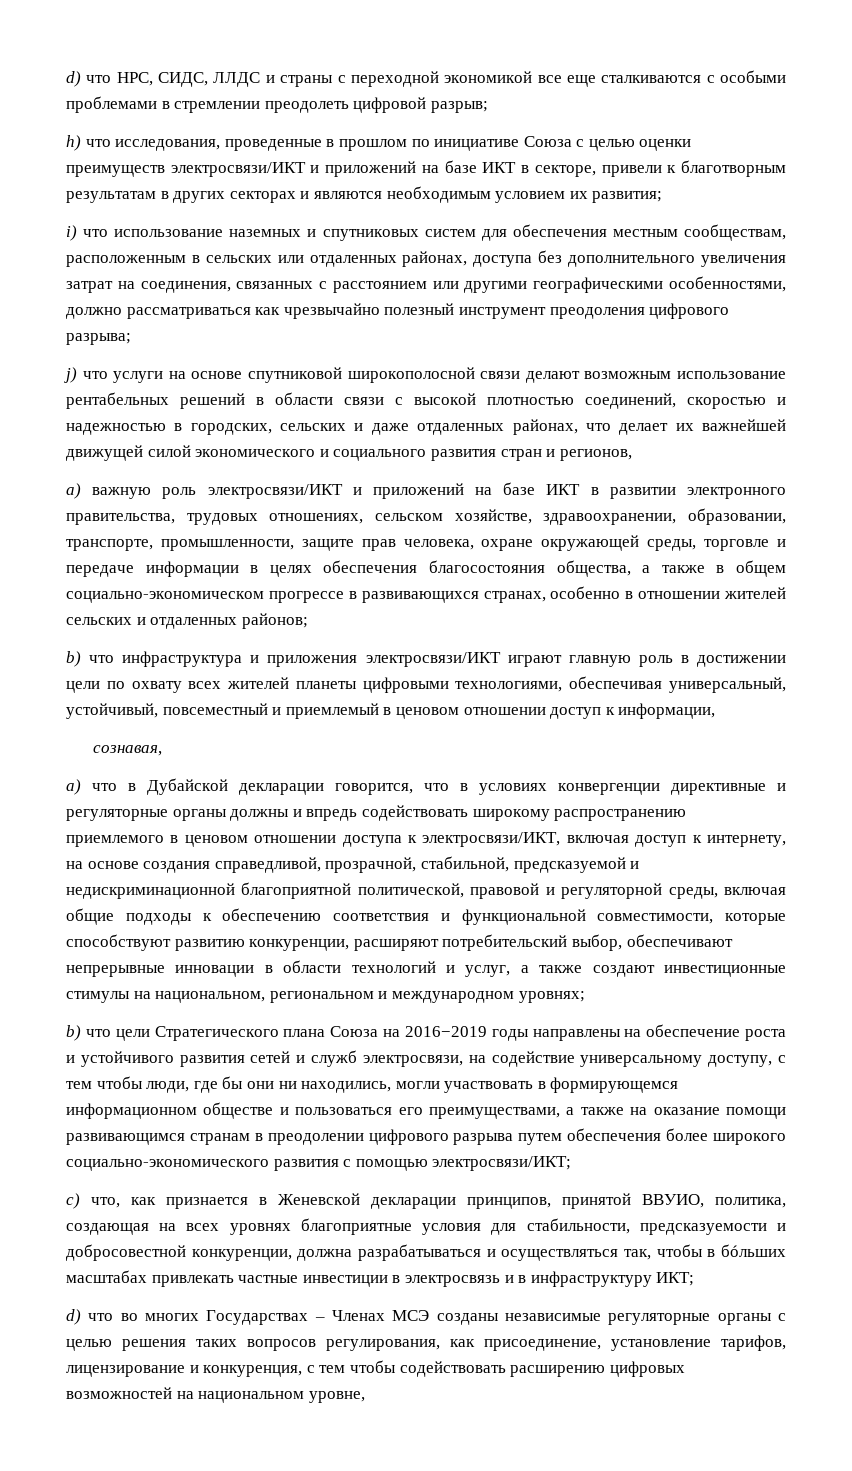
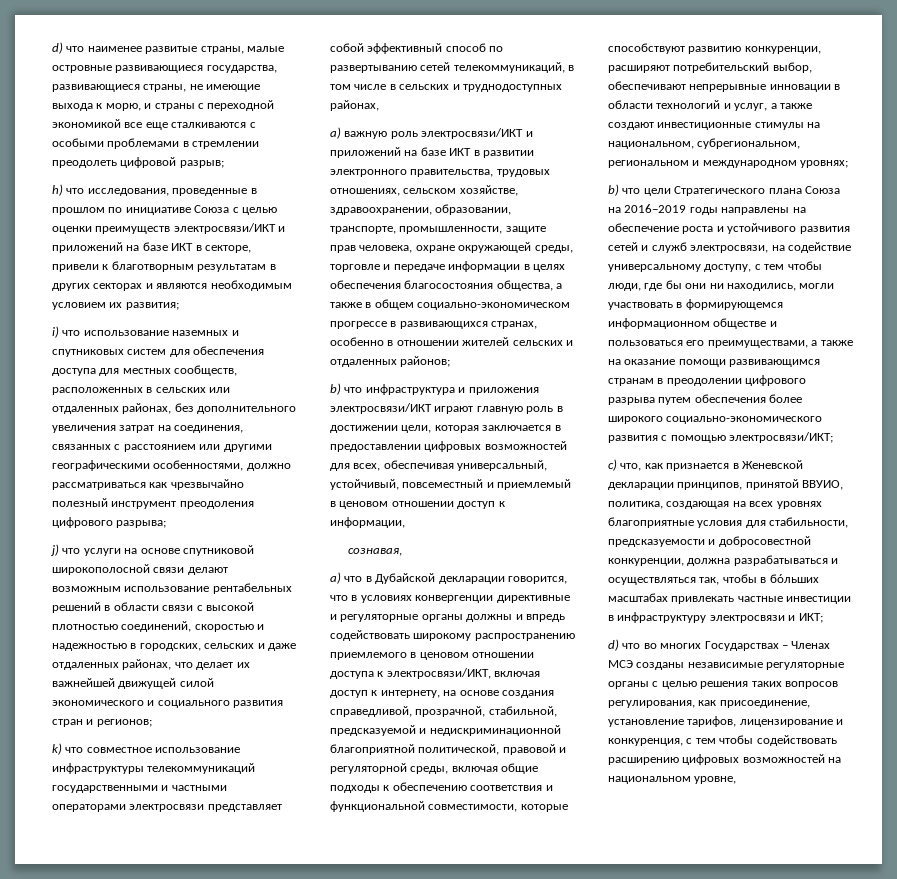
- d) что НРС, СИДС, ЛЛДС и страны с переходной экономикой все еще сталкиваются с особыми проблемами в стремлении преодолеть цифровой разрыв;
+ d) что наименее развитые страны, малые островные развивающиеся государства, развивающиеся страны, не имеющие выхода к морю, и страны с переходной экономикой все еще сталкиваются с особыми проблемами в стремлении преодолеть цифровой разрыв;
- i) что использование наземных и спутниковых систем для обеспечения местным сообществам, расположенным в сельских или отдаленных районах, доступа без дополнительного увеличения затрат на соединения, связанных с расстоянием или другими географическими особенностями, должно рассматриваться как чрезвычайно полезный инструмент преодоления цифрового разрыва;
+ i) что использование наземных и спутниковых систем для обеспечения доступа для местных сообществ, расположенных в сельских или отдаленных районах, без дополнительного увеличения затрат на соединения, связанных с расстоянием или другими географическими особенностями, должно рассматриваться как чрезвычайно полезный инструмент преодоления цифрового разрыва;
- j) что услуги на основе спутниковой широкополосной связи делают возможным использование рентабельных решений в области связи с высокой плотностью соединений, скоростью и надежностью в городских, сельских и даже отдаленных районах, что делает их важнейшей движущей силой экономического и социального развития стран и регионов,
+ j) что услуги на основе спутниковой широкополосной связи делают возможным использование рентабельных решений в области связи с высокой плотностью соединений, скоростью и надежностью в городских, сельских и даже отдаленных районах, что делает их важнейшей движущей силой экономического и социального развития стран и регионов;
+ k) что совместное использование инфраструктуры телекоммуникаций государственными и частными операторами электросвязи представляет собой эффективный способ по развертыванию сетей телекоммуникаций, в том числе в сельских и труднодоступных районах,
- b) что инфраструктура и приложения электросвязи/ИКТ играют главную роль в достижении цели по охвату всех жителей планеты цифровыми технологиями, обеспечивая универсальный, устойчивый, повсеместный и приемлемый в ценовом отношении доступ к информации,
+ b) что инфраструктура и приложения электросвязи/ИКТ играют главную роль в достижении цели, которая заключается в предоставлении цифровых возможностей для всех, обеспечивая универсальный, устойчивый, повсеместный и приемлемый в ценовом отношении доступ к информации,
- а) что в Дубайской декларации говорится, что в условиях конвергенции директивные и регуляторные органы должны и впредь содействовать широкому распространению приемлемого в ценовом отношении доступа к электросвязи/ИКТ, включая доступ к интернету, на основе создания справедливой, прозрачной, стабильной, предсказуемой и недискриминационной благоприятной политической, правовой и регуляторной среды, включая общие подходы к обеспечению соответствия и функциональной совместимости, которые способствуют развитию конкуренции, расширяют потребительский выбор, обеспечивают непрерывные инновации в области технологий и услуг, а также создают инвестиционные стимулы на национальном, региональном и международном уровнях;
+ а) что в Дубайской декларации говорится, что в условиях конвергенции директивные и регуляторные органы должны и впредь содействовать широкому распространению приемлемого в ценовом отношении доступа к электросвязи/ИКТ, включая доступ к интернету, на основе создания справедливой, прозрачной, стабильной, предсказуемой и недискриминационной благоприятной политической, правовой и регуляторной среды, включая общие подходы к обеспечению соответствия и функциональной совместимости, которые способствуют развитию конкуренции, расширяют потребительский выбор, обеспечивают непрерывные инновации в области технологий и услуг, а также создают инвестиционные стимулы на национальном, субрегиональном, региональном и международном уровнях;
- с) что, как признается в Женевской декларации принципов, принятой ВВУИО, политика, создающая на всех уровнях благоприятные условия для стабильности, предсказуемости и добросовестной конкуренции, должна разрабатываться и осуществляться так, чтобы в бóльших масштабах привлекать частные инвестиции в электросвязь и в инфраструктуру ИКТ;
+ с) что, как признается в Женевской декларации принципов, принятой ВВУИО, политика, создающая на всех уровнях благоприятные условия для стабильности, предсказуемости и добросовестной конкуренции, должна разрабатываться и осуществляться так, чтобы в бóльших масштабах привлекать частные инвестиции в инфраструктуру электросвязи и ИКТ;

